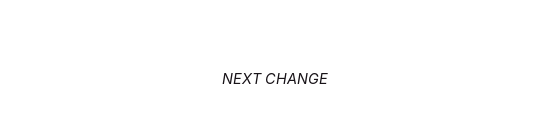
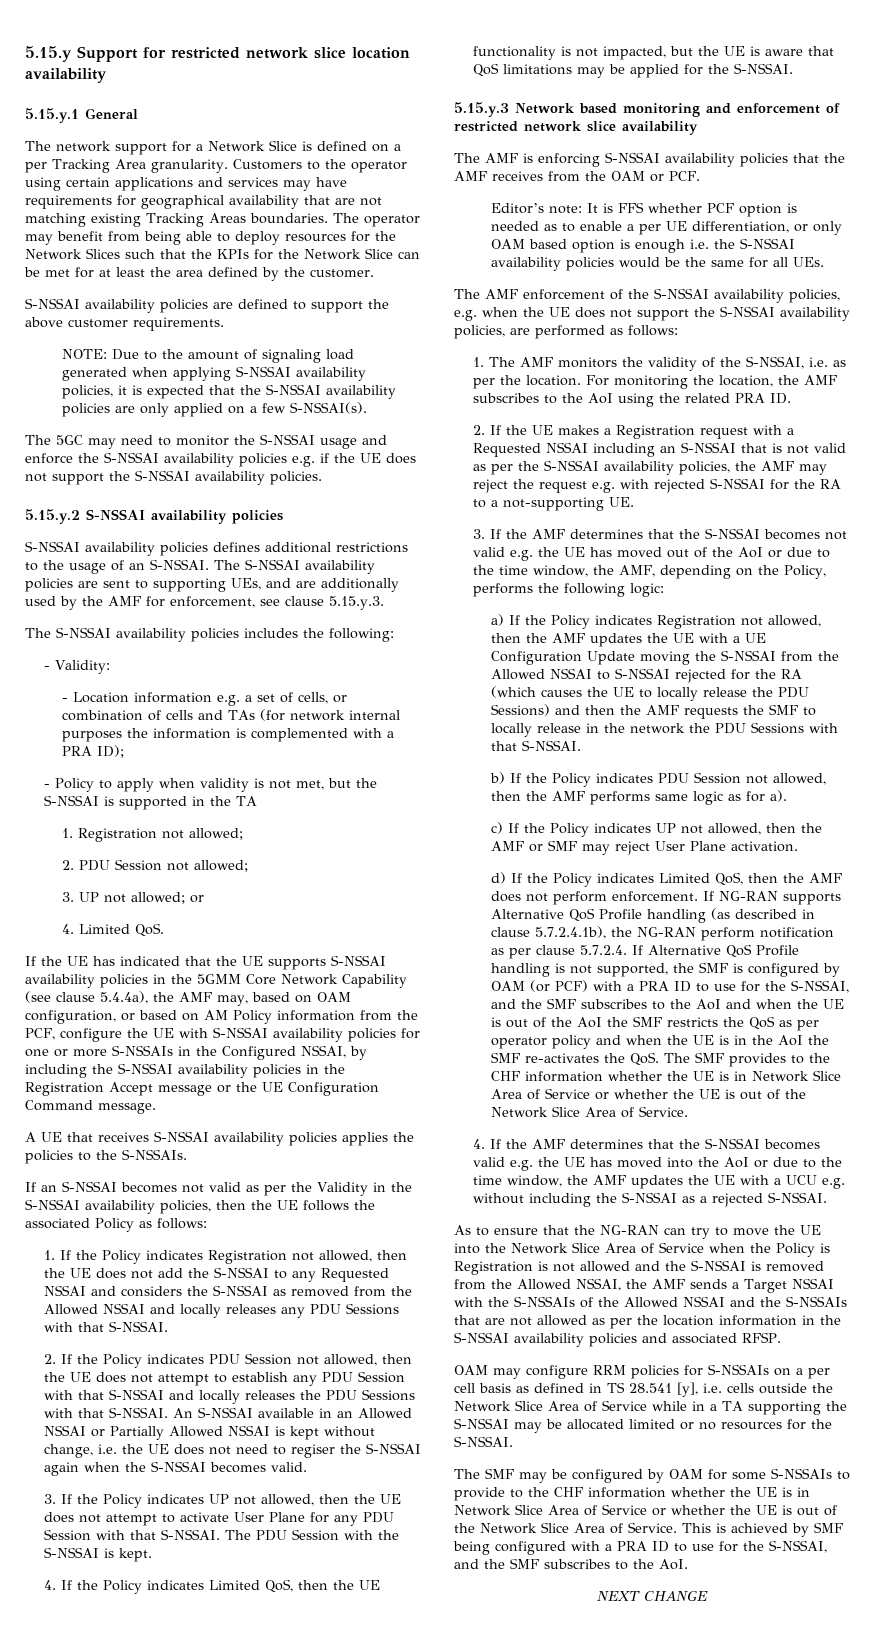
+ 5.15.y Support for restricted network slice location availability
+ 5.15.y.1 General
+ The network support for a Network Slice is defined on a per Tracking Area granularity. Customers to the operator using certain applications and services may have requirements for geographical availability that are not matching existing Tracking Areas boundaries. The operator may benefit from being able to deploy resources for the Network Slices such that the KPIs for the Network Slice can be met for at least the area defined by the customer.
+ S-NSSAI availability policies are defined to support the above customer requirements.
+ NOTE: Due to the amount of signaling load generated when applying S-NSSAI availability policies, it is expected that the S-NSSAI availability policies are only applied on a few S-NSSAI(s).
+ The 5GC may need to monitor the S-NSSAI usage and enforce the S-NSSAI availability policies e.g. if the UE does not support the S-NSSAI availability policies.
+ 5.15.y.2 S-NSSAI availability policies
+ S-NSSAI availability policies defines additional restrictions to the usage of an S-NSSAI. The S-NSSAI availability policies are sent to supporting UEs, and are additionally used by the AMF for enforcement, see clause 5.15.y.3.
+ The S-NSSAI availability policies includes the following:
+ - Validity:
+ - Location information e.g. a set of cells, or combination of cells and TAs (for network internal purposes the information is complemented with a PRA ID);
+ - Policy to apply when validity is not met, but the S-NSSAI is supported in the TA
+ 1. Registration not allowed;
+ 2. PDU Session not allowed;
+ 3. UP not allowed; or
+ 4. Limited QoS.
+ If the UE has indicated that the UE supports S-NSSAI availability policies in the 5GMM Core Network Capability (see clause 5.4.4a), the AMF may, based on OAM configuration, or based on AM Policy information from the PCF, configure the UE with S-NSSAI availability policies for one or more S-NSSAIs in the Configured NSSAI, by including the S-NSSAI availability policies in the Registration Accept message or the UE Configuration Command message.
+ A UE that receives S-NSSAI availability policies applies the policies to the S-NSSAIs.
+ If an S-NSSAI becomes not valid as per the Validity in the S-NSSAI availability policies, then the UE follows the associated Policy as follows:
+ 1. If the Policy indicates Registration not allowed, then the UE does not add the S-NSSAI to any Requested NSSAI and considers the S-NSSAI as removed from the Allowed NSSAI and locally releases any PDU Sessions with that S-NSSAI.
+ 2. If the Policy indicates PDU Session not allowed, then the UE does not attempt to establish any PDU Session with that S-NSSAI and locally releases the PDU Sessions with that S-NSSAI. An S-NSSAI available in an Allowed NSSAI or Partially Allowed NSSAI is kept without change, i.e. the UE does not need to regiser the S-NSSAI again when the S-NSSAI becomes valid.
+ 3. If the Policy indicates UP not allowed, then the UE does not attempt to activate User Plane for any PDU Session with that S-NSSAI. The PDU Session with the S-NSSAI is kept.
+ 4. If the Policy indicates Limited QoS, then the UE functionality is not impacted, but the UE is aware that QoS limitations may be applied for the S-NSSAI.
+ 5.15.y.3 Network based monitoring and enforcement of restricted network slice availability
+ The AMF is enforcing S-NSSAI availability policies that the AMF receives from the OAM or PCF.
+ Editor’s note: It is FFS whether PCF option is needed as to enable a per UE differentiation, or only OAM based option is enough i.e. the S-NSSAI availability policies would be the same for all UEs.
+ The AMF enforcement of the S-NSSAI availability policies, e.g. when the UE does not support the S-NSSAI availability policies, are performed as follows:
+ 1. The AMF monitors the validity of the S-NSSAI, i.e. as per the location. For monitoring the location, the AMF subscribes to the AoI using the related PRA ID.
+ 2. If the UE makes a Registration request with a Requested NSSAI including an S-NSSAI that is not valid as per the S-NSSAI availability policies, the AMF may reject the request e.g. with rejected S-NSSAI for the RA to a not-supporting UE.
+ 3. If the AMF determines that the S-NSSAI becomes not valid e.g. the UE has moved out of the AoI or due to the time window, the AMF, depending on the Policy, performs the following logic:
+ a) If the Policy indicates Registration not allowed, then the AMF updates the UE with a UE Configuration Update moving the S-NSSAI from the Allowed NSSAI to S-NSSAI rejected for the RA (which causes the UE to locally release the PDU Sessions) and then the AMF requests the SMF to locally release in the network the PDU Sessions with that S-NSSAI.
+ b) If the Policy indicates PDU Session not allowed, then the AMF performs same logic as for a).
+ c) If the Policy indicates UP not allowed, then the AMF or SMF may reject User Plane activation.
+ d) If the Policy indicates Limited QoS, then the AMF does not perform enforcement. If NG-RAN supports Alternative QoS Profile handling (as described in clause 5.7.2.4.1b), the NG-RAN perform notification as per clause 5.7.2.4. If Alternative QoS Profile handling is not supported, the SMF is configured by OAM (or PCF) with a PRA ID to use for the S-NSSAI, and the SMF subscribes to the AoI and when the UE is out of the AoI the SMF restricts the QoS as per operator policy and when the UE is in the AoI the SMF re-activates the QoS. The SMF provides to the CHF information whether the UE is in Network Slice Area of Service or whether the UE is out of the Network Slice Area of Service.
+ 4. If the AMF determines that the S-NSSAI becomes valid e.g. the UE has moved into the AoI or due to the time window, the AMF updates the UE with a UCU e.g. without including the S-NSSAI as a rejected S-NSSAI.
+ As to ensure that the NG-RAN can try to move the UE into the Network Slice Area of Service when the Policy is Registration is not allowed and the S-NSSAI is removed from the Allowed NSSAI, the AMF sends a Target NSSAI with the S-NSSAIs of the Allowed NSSAI and the S-NSSAIs that are not allowed as per the location information in the S-NSSAI availability policies and associated RFSP.
+ OAM may configure RRM policies for S-NSSAIs on a per cell basis as defined in TS 28.541 [y], i.e. cells outside the Network Slice Area of Service while in a TA supporting the S-NSSAI may be allocated limited or no resources for the S-NSSAI.
+ The SMF may be configured by OAM for some S-NSSAIs to provide to the CHF information whether the UE is in Network Slice Area of Service or whether the UE is out of the Network Slice Area of Service. This is achieved by SMF being configured with a PRA ID to use for the S-NSSAI, and the SMF subscribes to the AoI.

